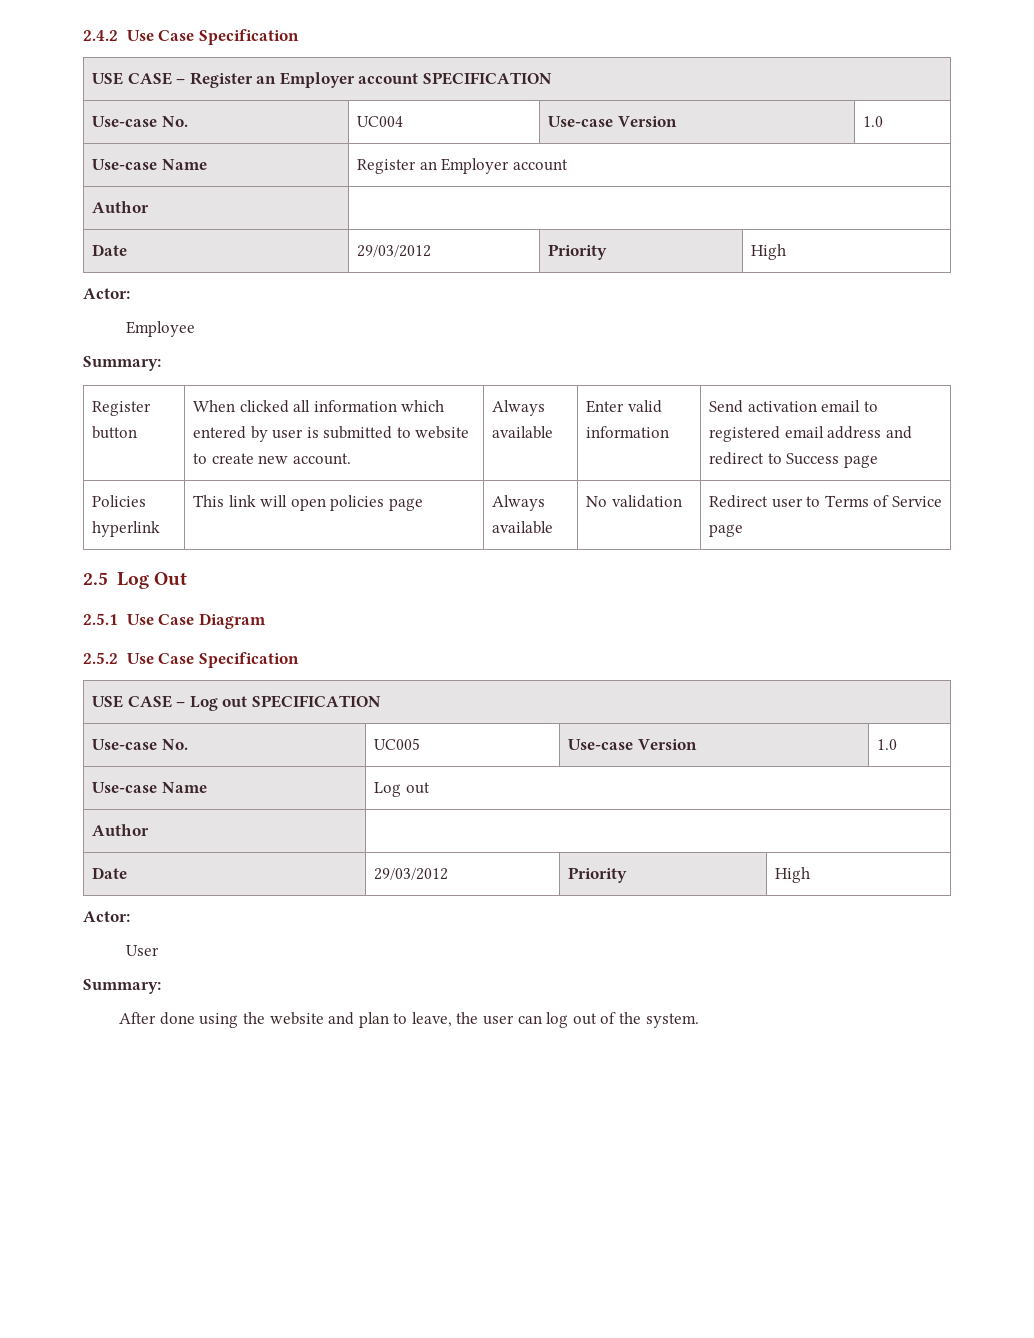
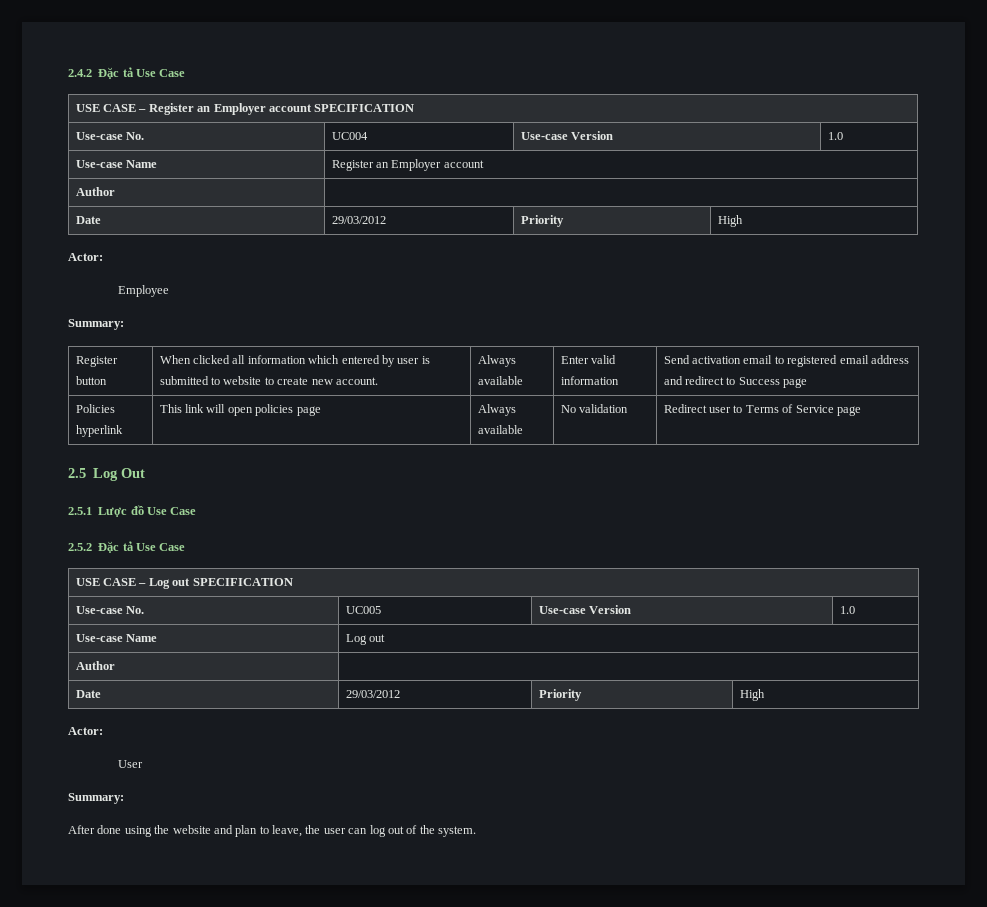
- 2.4.2 Use Case Specification
+ 2.4.2 Đặc tả Use Case
- 2.5.1 Use Case Diagram
+ 2.5.1 Lược đồ Use Case
- 2.5.2 Use Case Specification
+ 2.5.2 Đặc tả Use Case

